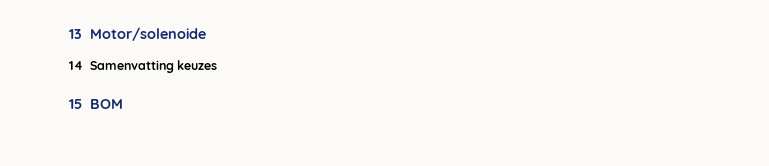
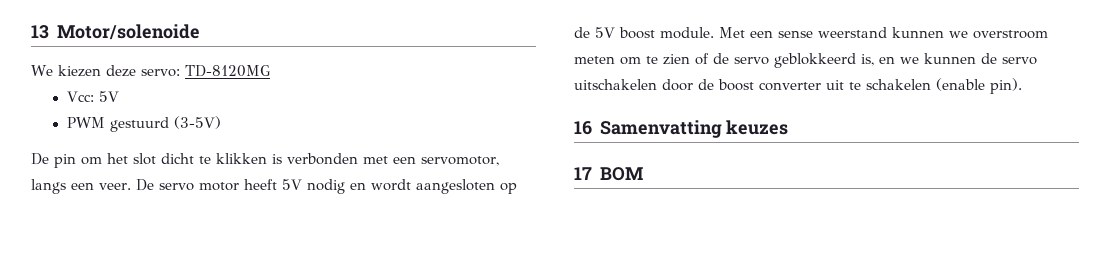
- 14 Samenvatting keuzes
+ We kiezen deze servo: TD-8120MG
+ Vcc: 5V
+ PWM gestuurd (3-5V)
+ De pin om het slot dicht te klikken is verbonden met een servomotor, langs een veer. De servo motor heeft 5V nodig en wordt aangesloten op de 5V boost module. Met een sense weerstand kunnen we overstroom meten om te zien of de servo geblokkeerd is, en we kunnen de servo uitschakelen door de boost converter uit te schakelen (enable pin).
+ 16 Samenvatting keuzes
- 15 BOM
+ 17 BOM

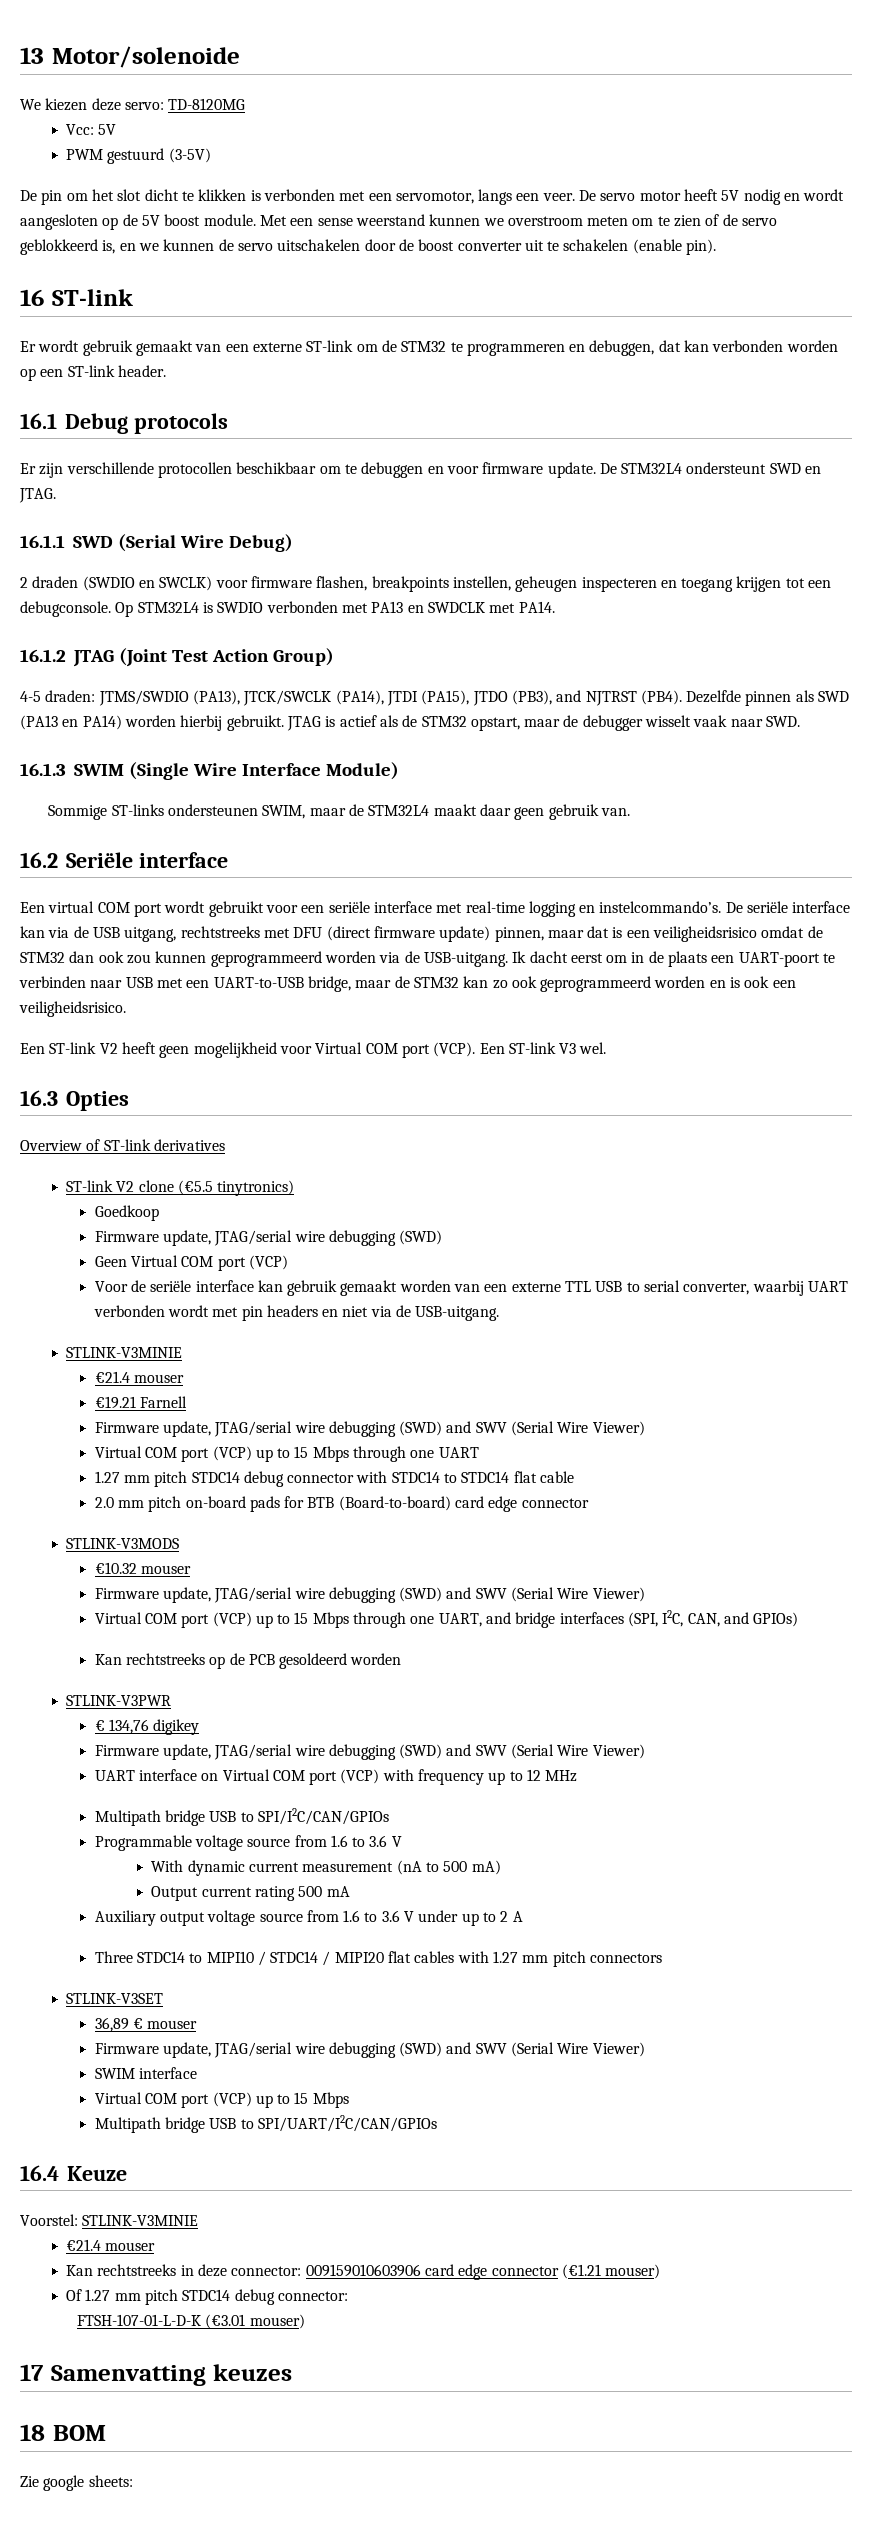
- 16 Samenvatting keuzes
+ 16 ST-link
+ Er wordt gebruik gemaakt van een externe ST-link om de STM32 te programmeren en debuggen, dat kan verbonden worden op een ST-link header.
+ 16.1 Debug protocols
+ Er zijn verschillende protocollen beschikbaar om te debuggen en voor firmware update. De STM32L4 ondersteunt SWD en JTAG.
+ 16.1.1 SWD (Serial Wire Debug)
+ 2 draden (SWDIO en SWCLK) voor firmware flashen, breakpoints instellen, geheugen inspecteren en toegang krijgen tot een debugconsole. Op STM32L4 is SWDIO verbonden met PA13 en SWDCLK met PA14.
+ 16.1.2 JTAG (Joint Test Action Group)
+ 4-5 draden: JTMS/SWDIO (PA13), JTCK/SWCLK (PA14), JTDI (PA15), JTDO (PB3), and NJTRST (PB4). Dezelfde pinnen als SWD (PA13 en PA14) worden hierbij gebruikt. JTAG is actief als de STM32 opstart, maar de debugger wisselt vaak naar SWD.
+ 16.1.3 SWIM (Single Wire Interface Module)
+ Sommige ST-links ondersteunen SWIM, maar de STM32L4 maakt daar geen gebruik van.
+ 16.2 Seriële interface
+ Een virtual COM port wordt gebruikt voor een seriële interface met real-time logging en instelcommando’s. De seriële interface kan via de USB uitgang, rechtstreeks met DFU (direct firmware update) pinnen, maar dat is een veiligheidsrisico omdat de STM32 dan ook zou kunnen geprogrammeerd worden via de USB-uitgang. Ik dacht eerst om in de plaats een UART-poort te verbinden naar USB met een UART-to-USB bridge, maar de STM32 kan zo ook geprogrammeerd worden en is ook een veiligheidsrisico.
+ Een ST-link V2 heeft geen mogelijkheid voor Virtual COM port (VCP). Een ST-link V3 wel.
+ 16.3 Opties
+ Overview of ST-link derivatives
+ ST-link V2 clone (€5.5 tinytronics)
+ Goedkoop
+ Firmware update, JTAG/serial wire debugging (SWD)
+ Geen Virtual COM port (VCP)
+ Voor de seriële interface kan gebruik gemaakt worden van een externe TTL USB to serial converter, waarbij UART verbonden wordt met pin headers en niet via de USB-uitgang.
+ STLINK-V3MINIE
+ €21.4 mouser
+ €19.21 Farnell
+ Firmware update, JTAG/serial wire debugging (SWD) and SWV (Serial Wire Viewer)
+ Virtual COM port (VCP) up to 15 Mbps through one UART
+ 1.27 mm pitch STDC14 debug connector with STDC14 to STDC14 flat cable
+ 2.0 mm pitch on-board pads for BTB (Board-to-board) card edge connector
+ STLINK-V3MODS
+ €10.32 mouser
+ Firmware update, JTAG/serial wire debugging (SWD) and SWV (Serial Wire Viewer)
+ Virtual COM port (VCP) up to 15 Mbps through one UART, and bridge interfaces (SPI, I2C, CAN, and GPIOs)
+ Kan rechtstreeks op de PCB gesoldeerd worden
+ STLINK-V3PWR
+ € 134,76 digikey
+ Firmware update, JTAG/serial wire debugging (SWD) and SWV (Serial Wire Viewer)
+ UART interface on Virtual COM port (VCP) with frequency up to 12 MHz
+ Multipath bridge USB to SPI/I2C/CAN/GPIOs
+ Programmable voltage source from 1.6 to 3.6 V
+ With dynamic current measurement (nA to 500 mA)
+ Output current rating 500 mA
+ Auxiliary output voltage source from 1.6 to 3.6 V under up to 2 A
+ Three STDC14 to MIPI10 / STDC14 / MIPI20 flat cables with 1.27 mm pitch connectors
+ STLINK-V3SET
+ 36,89 € mouser
+ Firmware update, JTAG/serial wire debugging (SWD) and SWV (Serial Wire Viewer)
+ SWIM interface
+ Virtual COM port (VCP) up to 15 Mbps
+ Multipath bridge USB to SPI/UART/I2C/CAN/GPIOs
+ 16.4 Keuze
+ Voorstel: STLINK-V3MINIE
+ €21.4 mouser
+ Kan rechtstreeks in deze connector: 009159010603906 card edge connector (€1.21 mouser)
+ Of 1.27 mm pitch STDC14 debug connector:
+ FTSH-107-01-L-D-K (€3.01 mouser)
+ 17 Samenvatting keuzes
- 17 BOM
+ 18 BOM
+ Zie google sheets:

